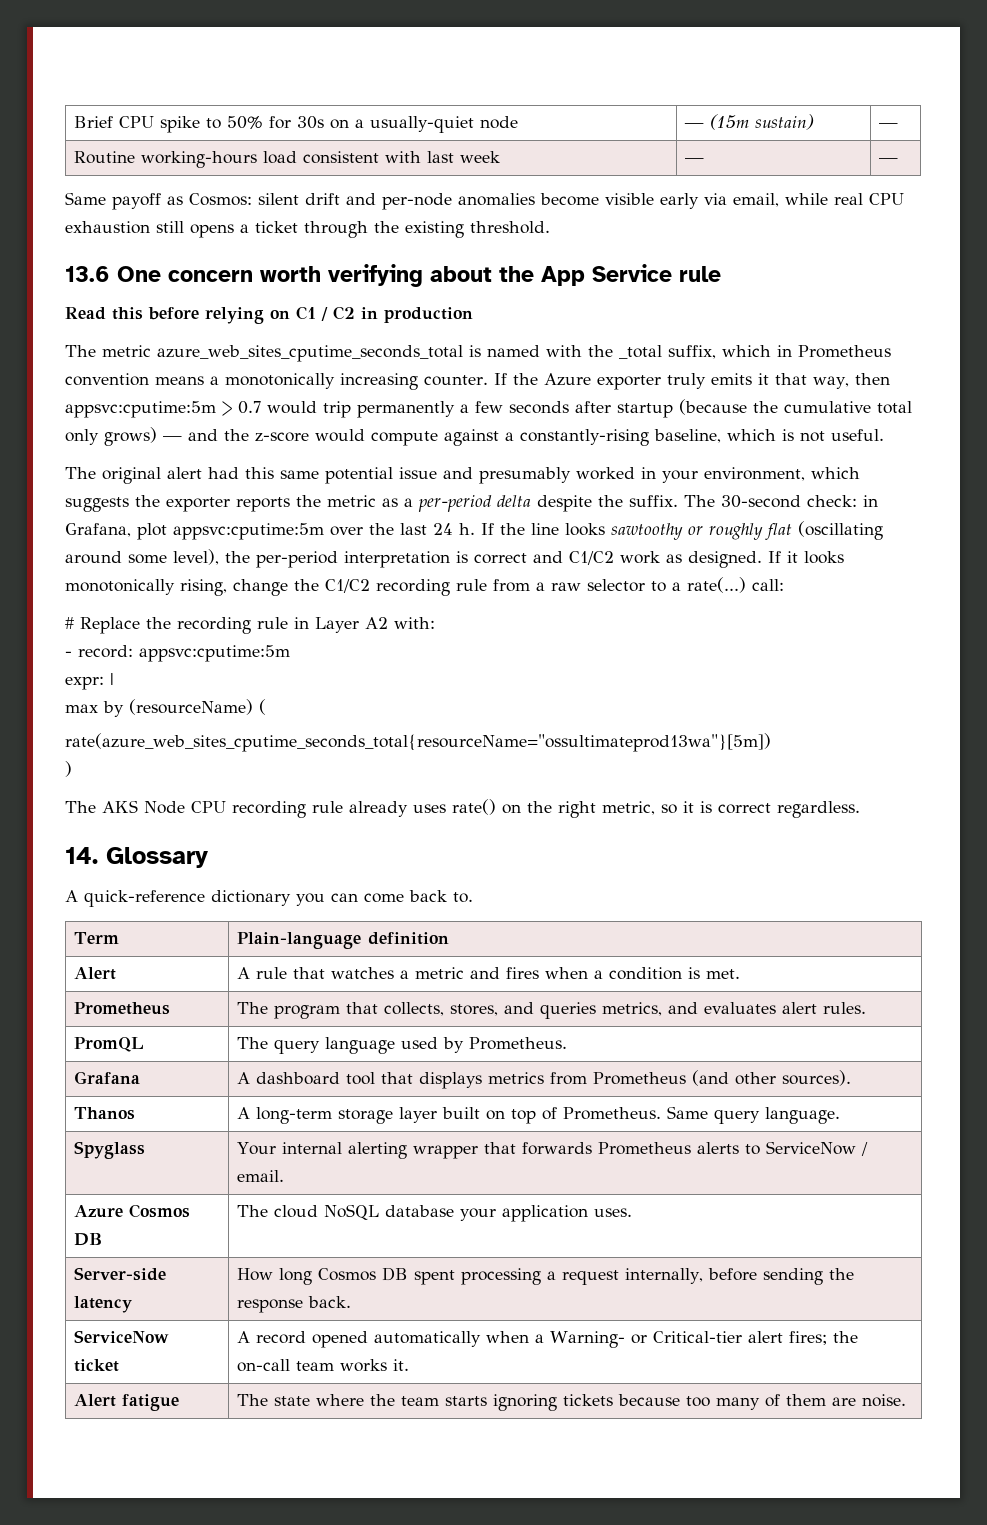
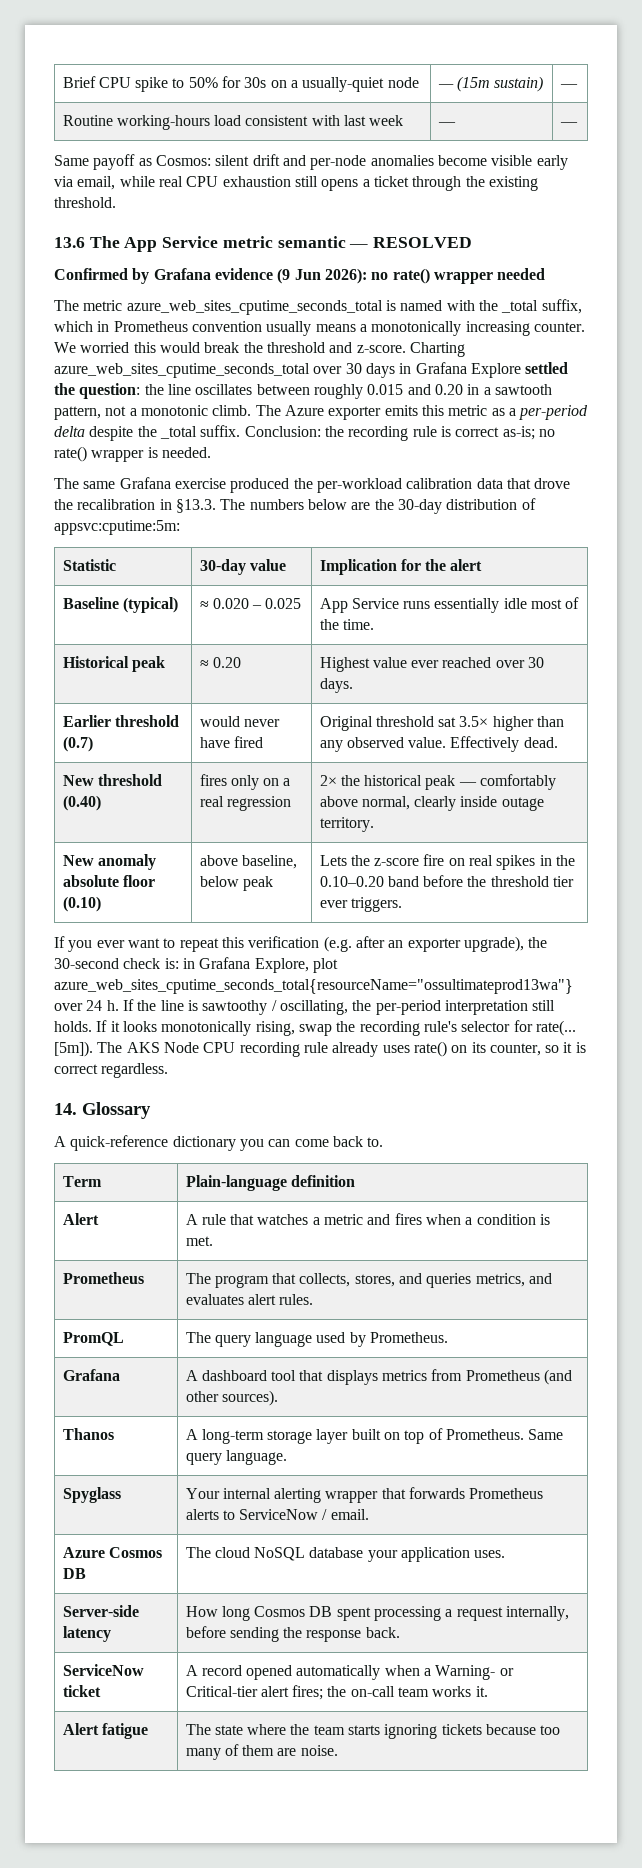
- 13.6 One concern worth verifying about the App Service rule
- Read this before relying on C1 / C2 in production
+ 13.6 The App Service metric semantic — RESOLVED
+ Confirmed by Grafana evidence (9 Jun 2026): no rate() wrapper needed
- The metric azure_web_sites_cputime_seconds_total is named with the _total suffix, which in Prometheus convention means a monotonically increasing counter.
+ The metric azure_web_sites_cputime_seconds_total is named with the _total suffix, which in Prometheus convention usually means a monotonically increasing counter.
- If the Azure exporter truly emits it that way, then appsvc:cputime:5m > 0.7 would trip permanently a few seconds after startup (because the cumulative total only grows) — and the z-score would compute against a constantly-rising baseline, which is not useful.
- The original alert had this same potential issue and presumably worked in your environment, which suggests the exporter reports the metric as a per-period delta despite the suffix. The 30-second check: in Grafana, plot appsvc:cputime:5m over the last 24 h.
+ We worried this would break the threshold and z-score. Charting azure_web_sites_cputime_seconds_total over 30 days in Grafana Explore settled the question: the line oscillates between roughly 0.015 and 0.20 in a sawtooth pattern, not a monotonic climb. The Azure exporter emits this metric as a per-period delta despite the _total suffix. Conclusion: the recording rule is correct as-is; no rate() wrapper is needed.
+ The same Grafana exercise produced the per-workload calibration data that drove the recalibration in §13.3. The numbers below are the 30-day distribution of appsvc:cputime:5m:
+ Statistic | 30-day value | Implication for the alert
+ Baseline (typical) | ≈ 0.020 – 0.025 | App Service runs essentially idle most of the time.
+ Historical peak | ≈ 0.20 | Highest value ever reached over 30 days.
+ Earlier threshold (0.7) | would never have fired | Original threshold sat 3.5× higher than any observed value. Effectively dead.
+ New threshold (0.40) | fires only on a real regression | 2× the historical peak — comfortably above normal, clearly inside outage territory.
+ New anomaly absolute floor (0.10) | above baseline, below peak | Lets the z-score fire on real spikes in the 0.10–0.20 band before the threshold tier ever triggers.
+ If you ever want to repeat this verification (e.g. after an exporter upgrade), the 30-second check is: in Grafana Explore, plot azure_web_sites_cputime_seconds_total{resourceName="ossultimateprod13wa"} over 24 h.
- If the line looks sawtoothy or roughly flat (oscillating around some level), the per-period interpretation is correct and C1/C2 work as designed.
+ If the line is sawtoothy / oscillating, the per-period interpretation still holds.
- If it looks monotonically rising, change the C1/C2 recording rule from a raw selector to a rate(...) call:
- # Replace the recording rule in Layer A2 with:
- - record: appsvc:cputime:5m
- expr: |
- max by (resourceName) (
- rate(azure_web_sites_cputime_seconds_total{resourceName="ossultimateprod13wa"}[5m])
- )
- The AKS Node CPU recording rule already uses rate() on the right metric, so it is correct regardless.
+ If it looks monotonically rising, swap the recording rule's selector for rate(... [5m]). The AKS Node CPU recording rule already uses rate() on its counter, so it is correct regardless.

